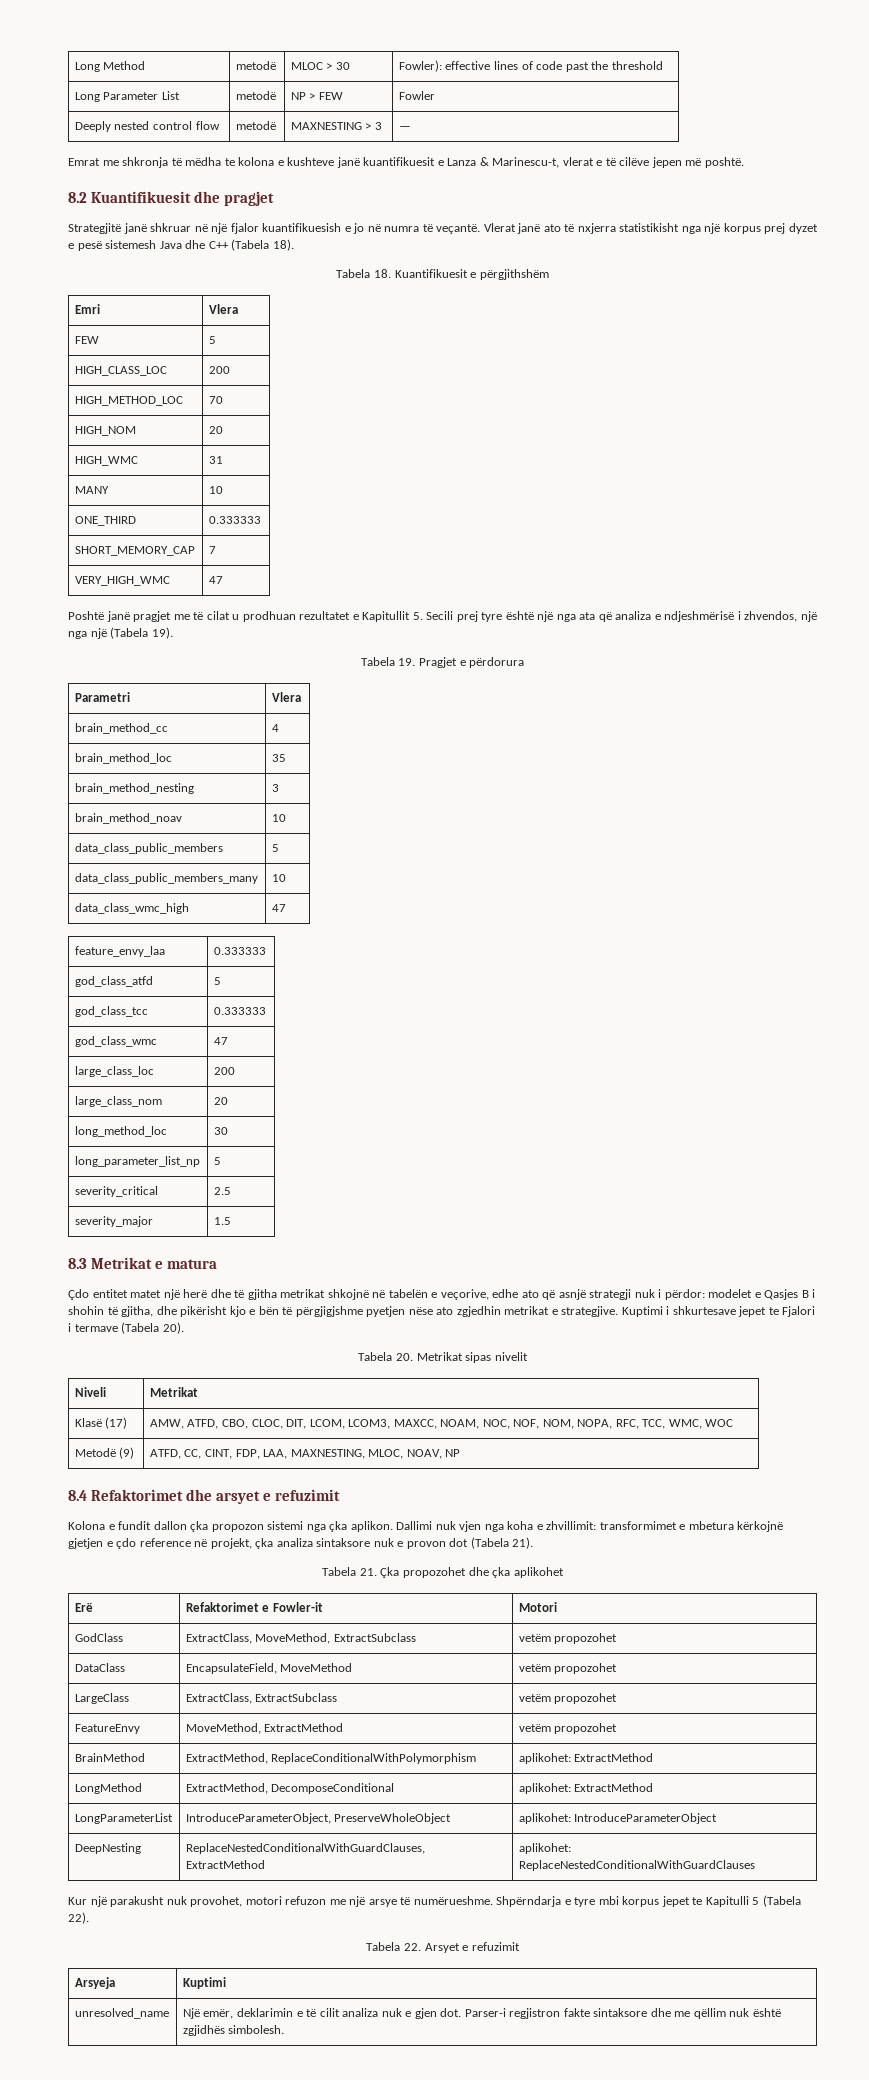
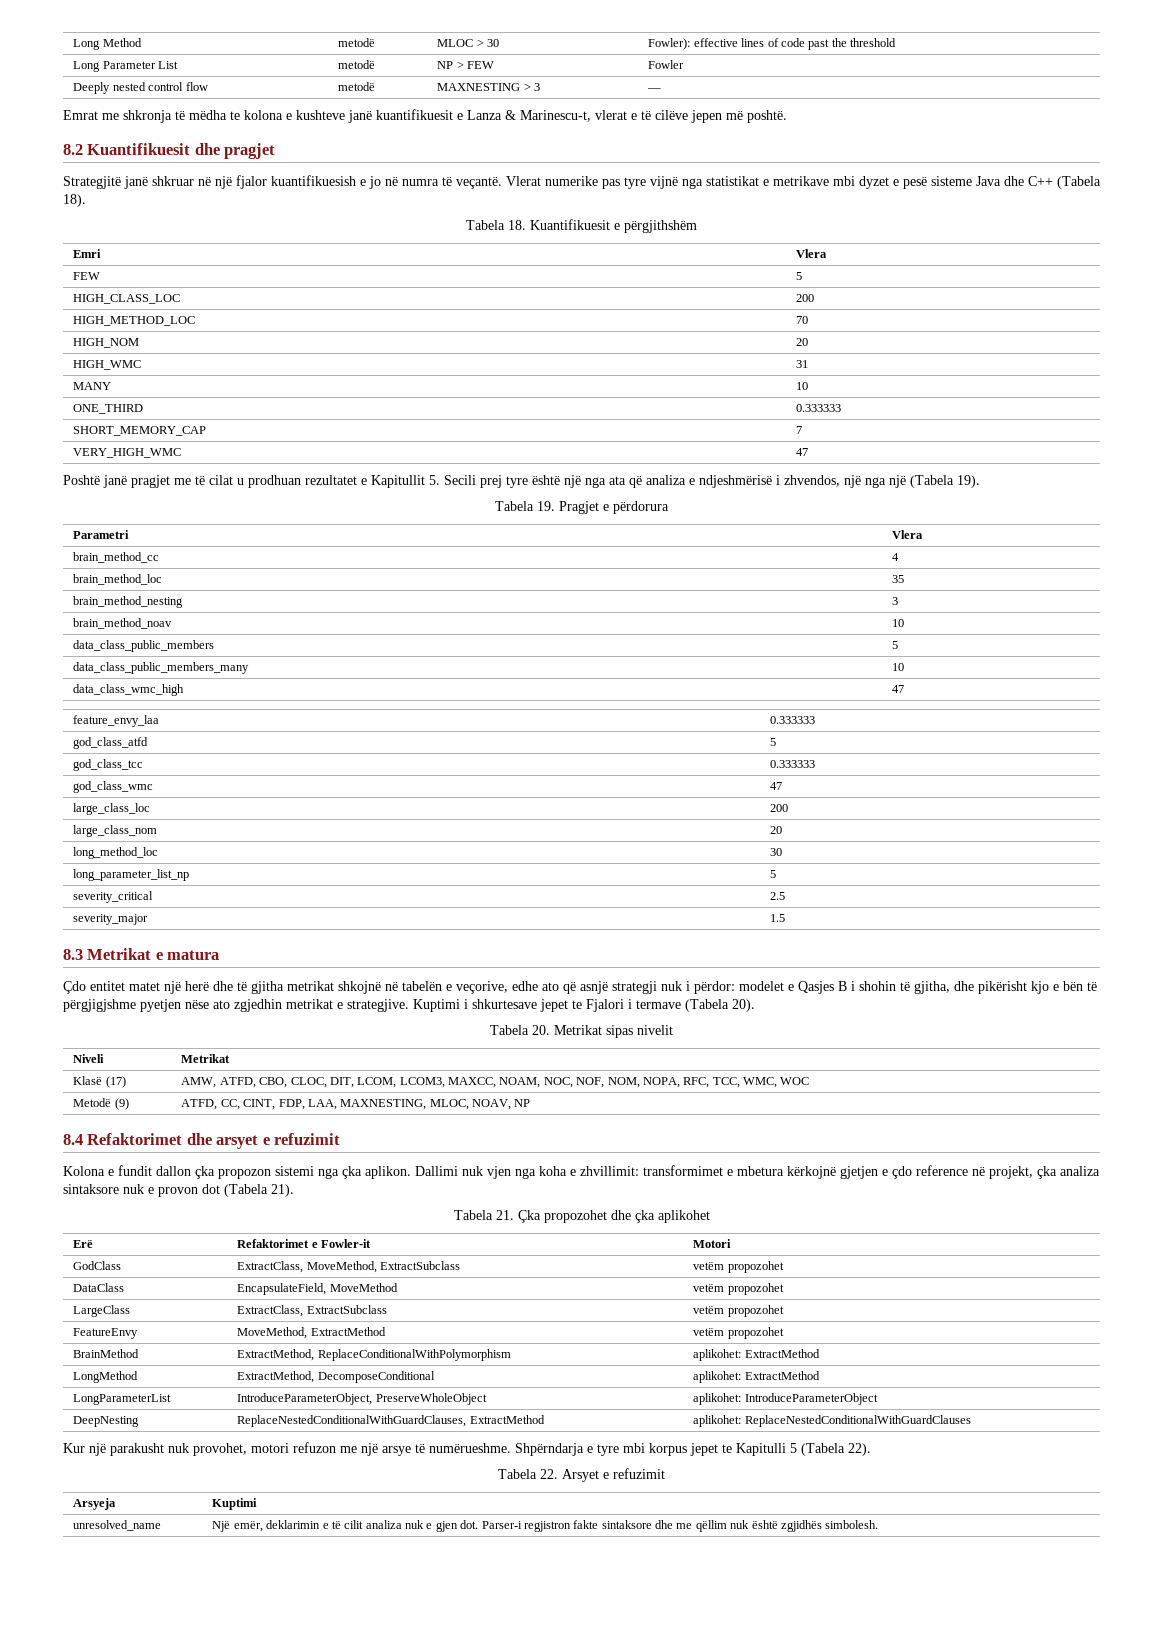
- Vlerat janë ato të nxjerra statistikisht nga një korpus prej dyzet e pesë sistemesh Java dhe C++ (Tabela 18).
+ Vlerat numerike pas tyre vijnë nga statistikat e metrikave mbi dyzet e pesë sisteme Java dhe C++ (Tabela 18).

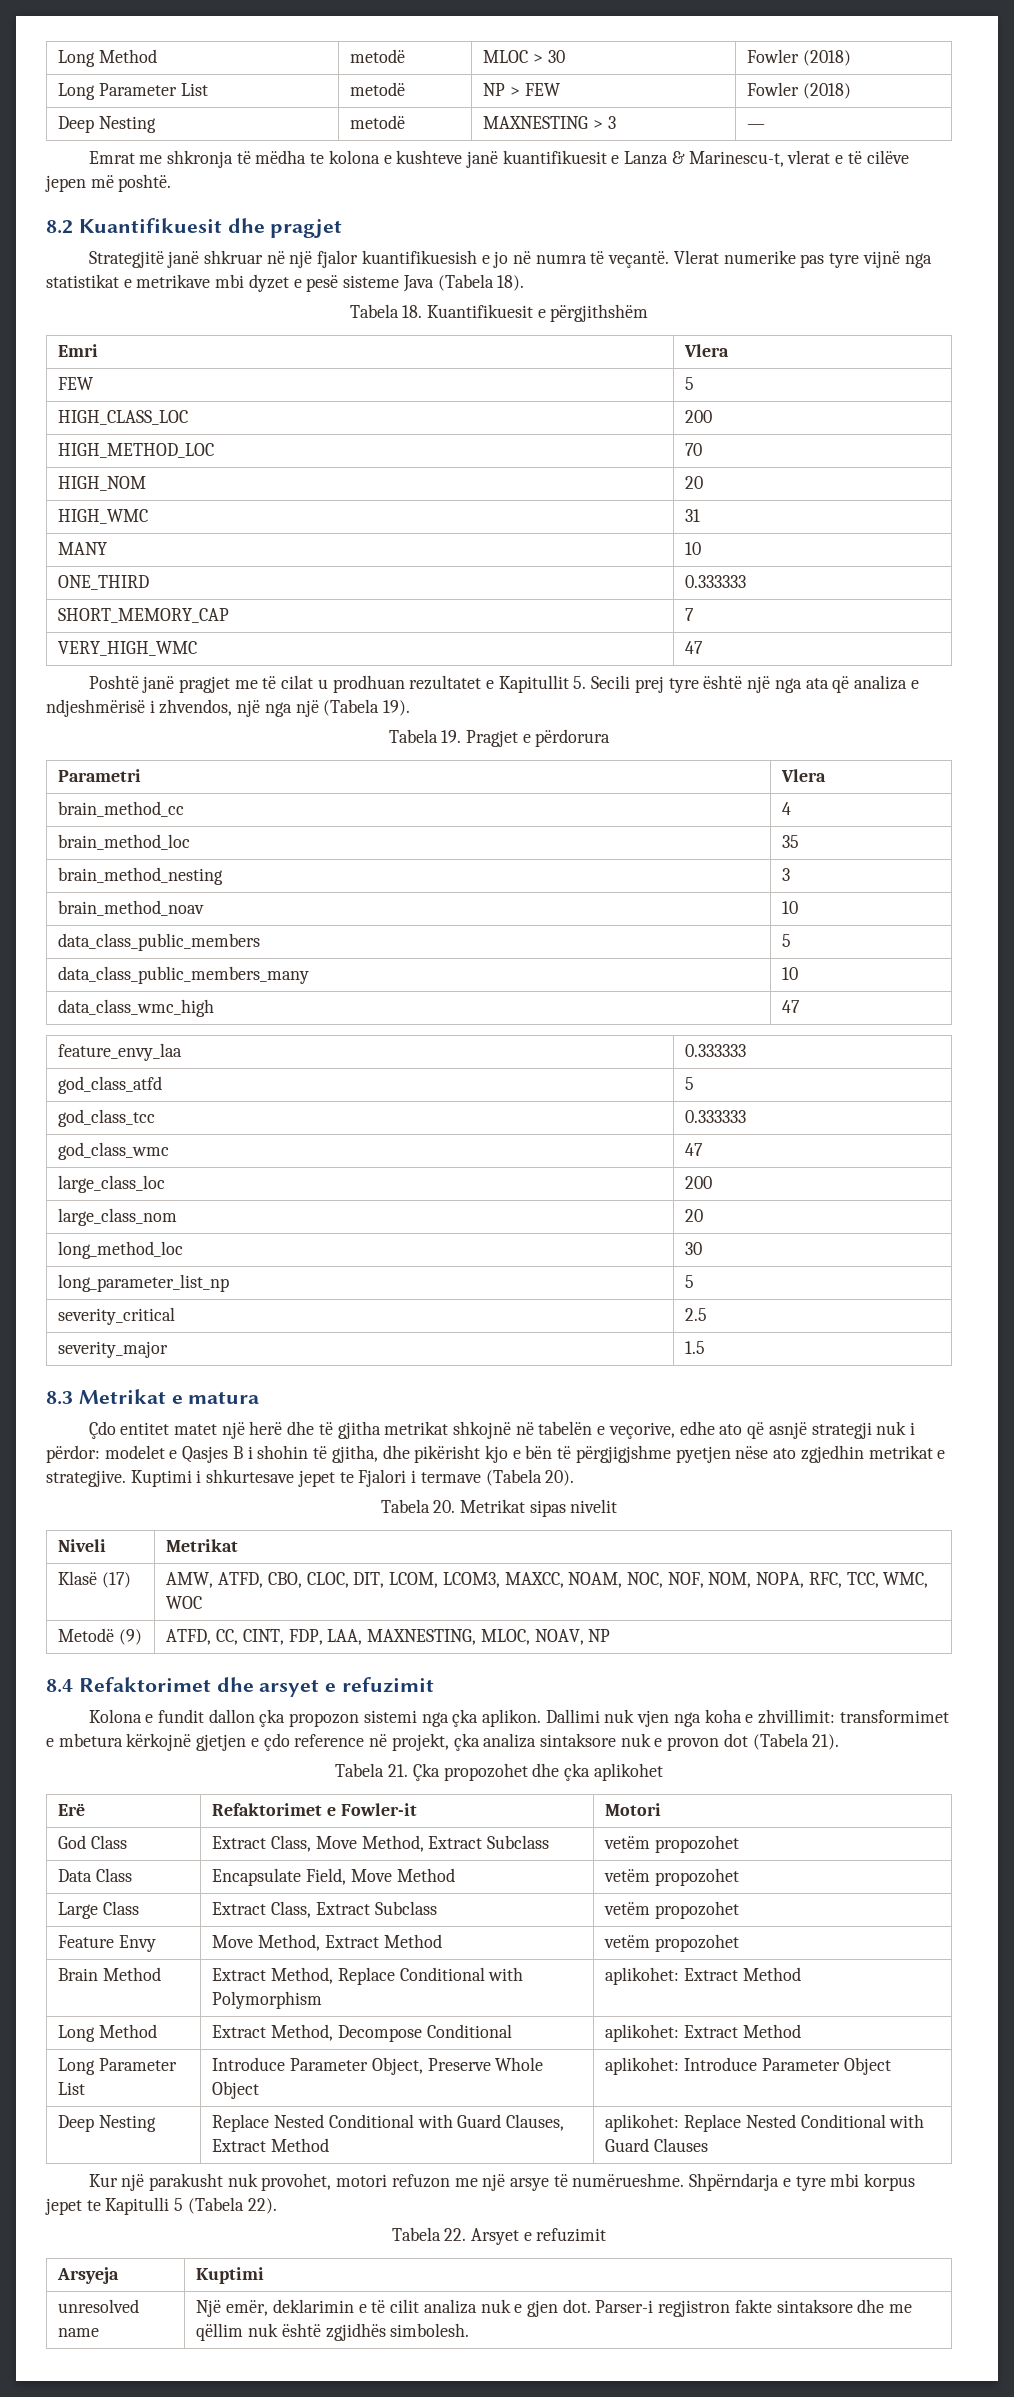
- Long Method | metodë | MLOC > 30 | Fowler): effective lines of code past the threshold
+ Long Method | metodë | MLOC > 30 | Fowler (2018)
- Long Parameter List | metodë | NP > FEW | Fowler
- Deeply nested control flow | metodë | MAXNESTING > 3 | —
+ Long Parameter List | metodë | NP > FEW | Fowler (2018)
+ Deep Nesting | metodë | MAXNESTING > 3 | —
- Vlerat numerike pas tyre vijnë nga statistikat e metrikave mbi dyzet e pesë sisteme Java dhe C++ (Tabela 18).
+ Vlerat numerike pas tyre vijnë nga statistikat e metrikave mbi dyzet e pesë sisteme Java (Tabela 18).
- GodClass | ExtractClass, MoveMethod, ExtractSubclass | vetëm propozohet
- DataClass | EncapsulateField, MoveMethod | vetëm propozohet
- LargeClass | ExtractClass, ExtractSubclass | vetëm propozohet
- FeatureEnvy | MoveMethod, ExtractMethod | vetëm propozohet
- BrainMethod | ExtractMethod, ReplaceConditionalWithPolymorphism | aplikohet: ExtractMethod
- LongMethod | ExtractMethod, DecomposeConditional | aplikohet: ExtractMethod
- LongParameterList | IntroduceParameterObject, PreserveWholeObject | aplikohet: IntroduceParameterObject
- DeepNesting | ReplaceNestedConditionalWithGuardClauses, ExtractMethod | aplikohet: ReplaceNestedConditionalWithGuardClauses
+ God Class | Extract Class, Move Method, Extract Subclass | vetëm propozohet
+ Data Class | Encapsulate Field, Move Method | vetëm propozohet
+ Large Class | Extract Class, Extract Subclass | vetëm propozohet
+ Feature Envy | Move Method, Extract Method | vetëm propozohet
+ Brain Method | Extract Method, Replace Conditional with Polymorphism | aplikohet: Extract Method
+ Long Method | Extract Method, Decompose Conditional | aplikohet: Extract Method
+ Long Parameter List | Introduce Parameter Object, Preserve Whole Object | aplikohet: Introduce Parameter Object
+ Deep Nesting | Replace Nested Conditional with Guard Clauses, Extract Method | aplikohet: Replace Nested Conditional with Guard Clauses
- unresolved_name | Një emër, deklarimin e të cilit analiza nuk e gjen dot. Parser-i regjistron fakte sintaksore dhe me qëllim nuk është zgjidhës simbolesh.
+ unresolved name | Një emër, deklarimin e të cilit analiza nuk e gjen dot. Parser-i regjistron fakte sintaksore dhe me qëllim nuk është zgjidhës simbolesh.

